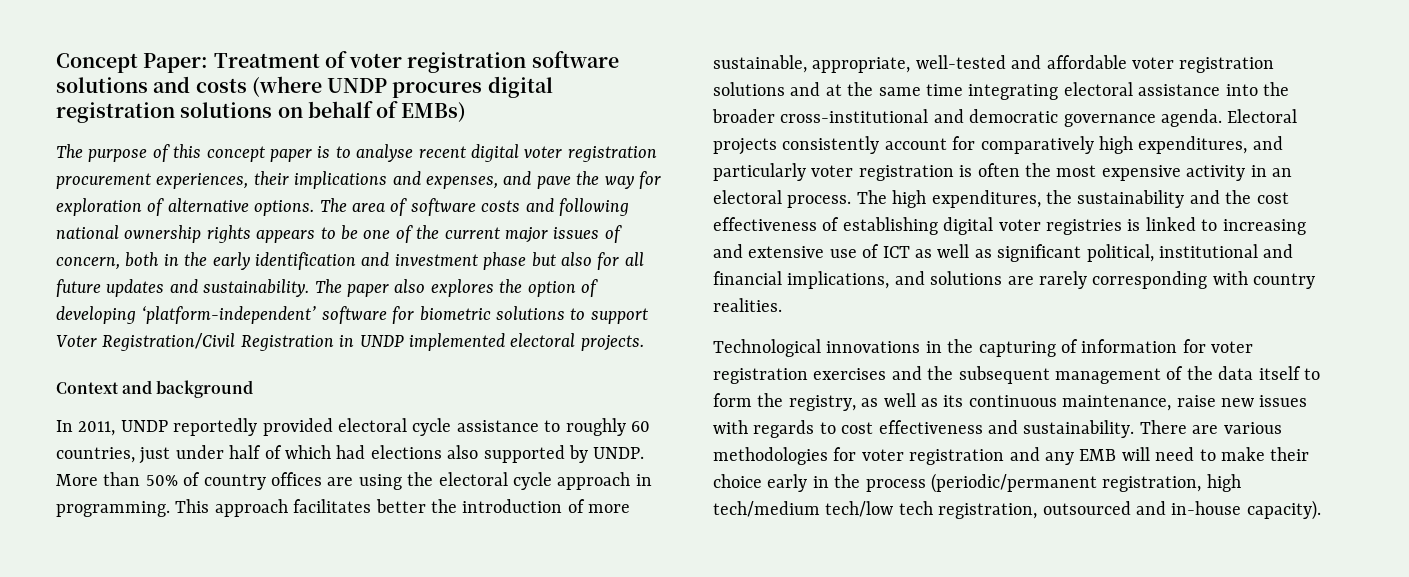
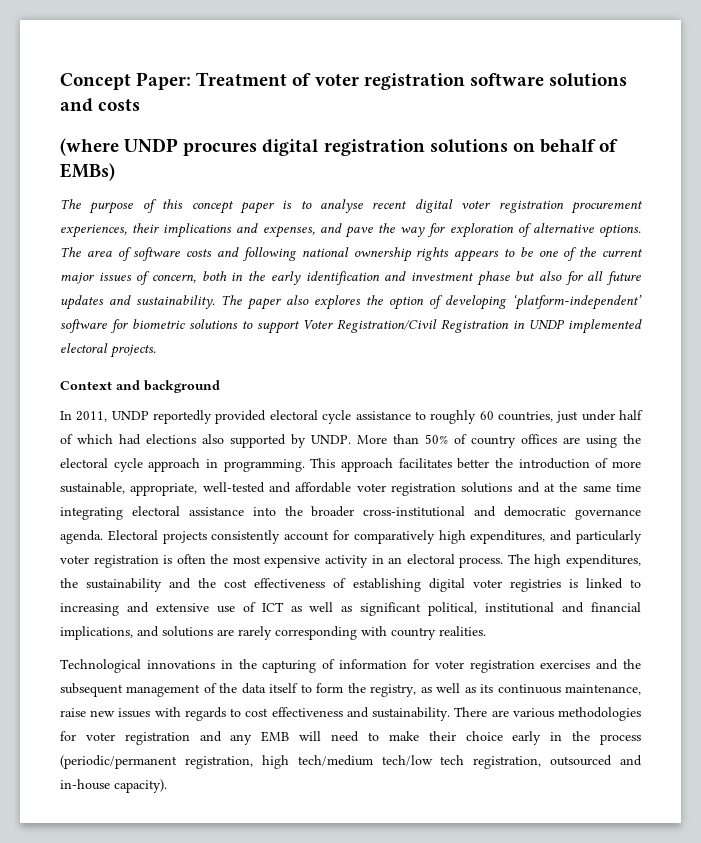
- Concept Paper: Treatment of voter registration software solutions and costs (where UNDP procures digital registration solutions on behalf of EMBs)
+ Concept Paper: Treatment of voter registration software solutions and costs
+ (where UNDP procures digital registration solutions on behalf of EMBs)

